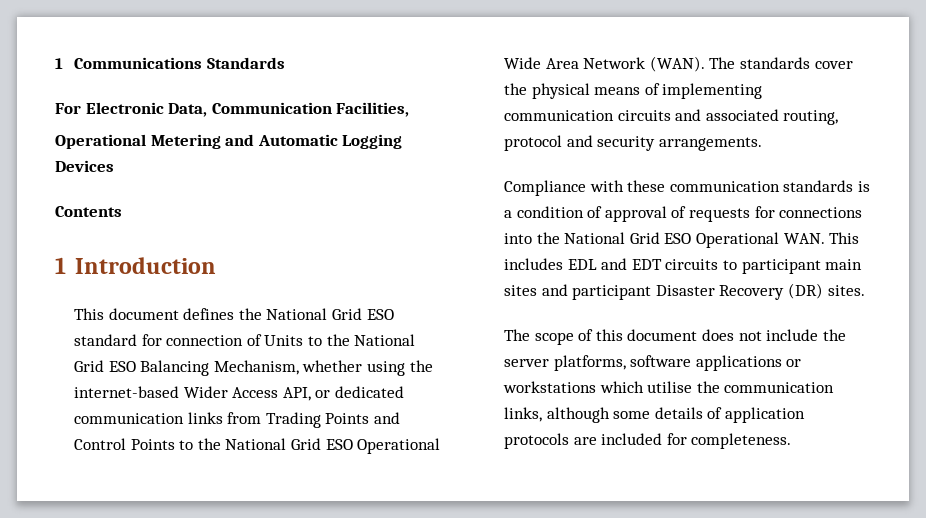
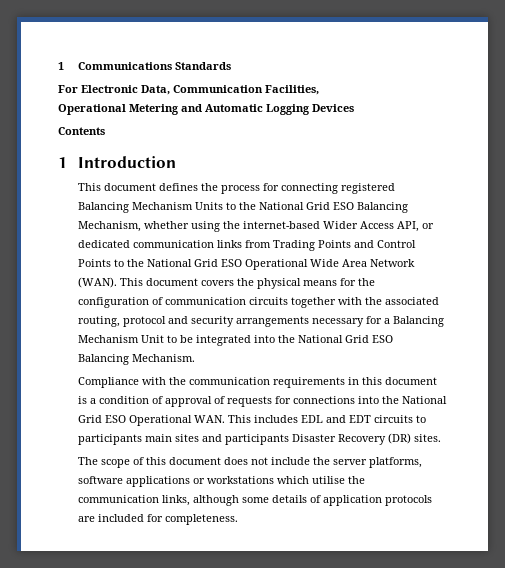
- This document defines the National Grid ESO standard for connection of Units to the National Grid ESO Balancing Mechanism, whether using the internet-based Wider Access API, or dedicated communication links from Trading Points and Control Points to the National Grid ESO Operational Wide Area Network (WAN).
+ This document defines the process for connecting registered Balancing Mechanism Units to the National Grid ESO Balancing Mechanism, whether using the internet-based Wider Access API, or dedicated communication links from Trading Points and Control Points to the National Grid ESO Operational Wide Area Network (WAN).
- The standards cover the physical means of implementing communication circuits and associated routing, protocol and security arrangements.
- Compliance with these communication standards is a condition of approval of requests for connections into the National Grid ESO Operational WAN. This includes EDL and EDT circuits to participant main sites and participant Disaster Recovery (DR) sites.
+ This document covers the physical means for the configuration of communication circuits together with the associated routing, protocol and security arrangements necessary for a Balancing Mechanism Unit to be integrated into the National Grid ESO Balancing Mechanism.
+ Compliance with the communication requirements in this document is a condition of approval of requests for connections into the National Grid ESO Operational WAN. This includes EDL and EDT circuits to participants main sites and participants Disaster Recovery (DR) sites.

